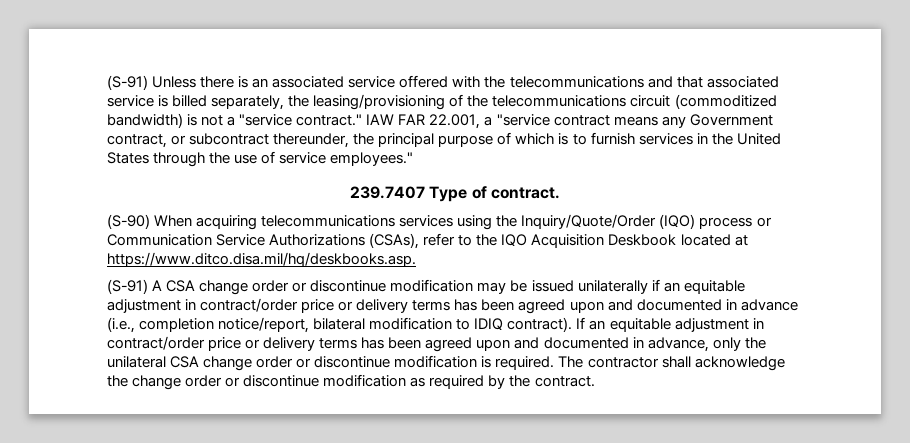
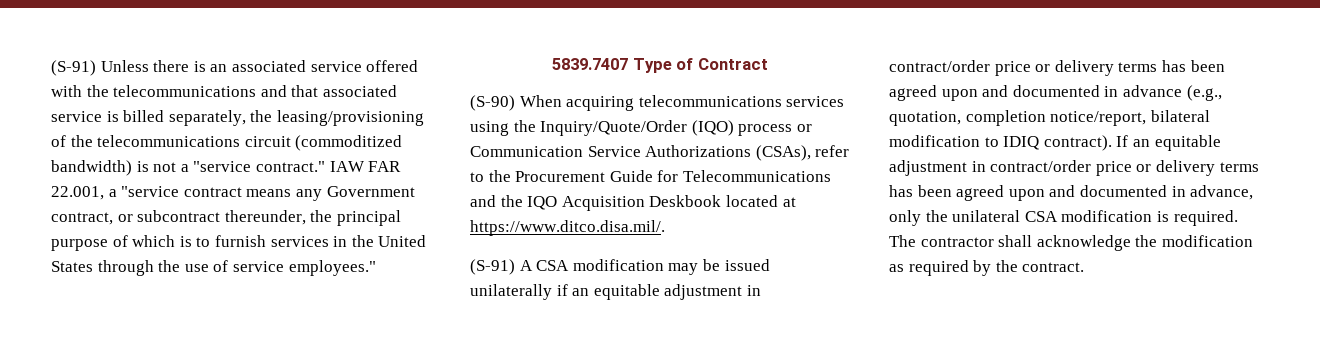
- 239.7407 Type of contract.
+ 5839.7407 Type of Contract
- (S-90) When acquiring telecommunications services using the Inquiry/Quote/Order (IQO) process or Communication Service Authorizations (CSAs), refer to the IQO Acquisition Deskbook located at https://www.ditco.disa.mil/hq/deskbooks.asp.
+ (S-90) When acquiring telecommunications services using the Inquiry/Quote/Order (IQO) process or Communication Service Authorizations (CSAs), refer to the Procurement Guide for Telecommunications and the IQO Acquisition Deskbook located at https://www.ditco.disa.mil/.
- (S-91) A CSA change order or discontinue modification may be issued unilaterally if an equitable adjustment in contract/order price or delivery terms has been agreed upon and documented in advance (i.e., completion notice/report, bilateral modification to IDIQ contract).
+ (S-91) A CSA modification may be issued unilaterally if an equitable adjustment in contract/order price or delivery terms has been agreed upon and documented in advance (e.g., quotation, completion notice/report, bilateral modification to IDIQ contract).
- If an equitable adjustment in contract/order price or delivery terms has been agreed upon and documented in advance, only the unilateral CSA change order or discontinue modification is required.
+ If an equitable adjustment in contract/order price or delivery terms has been agreed upon and documented in advance, only the unilateral CSA modification is required.
- The contractor shall acknowledge the change order or discontinue modification as required by the contract.
+ The contractor shall acknowledge the modification as required by the contract.

